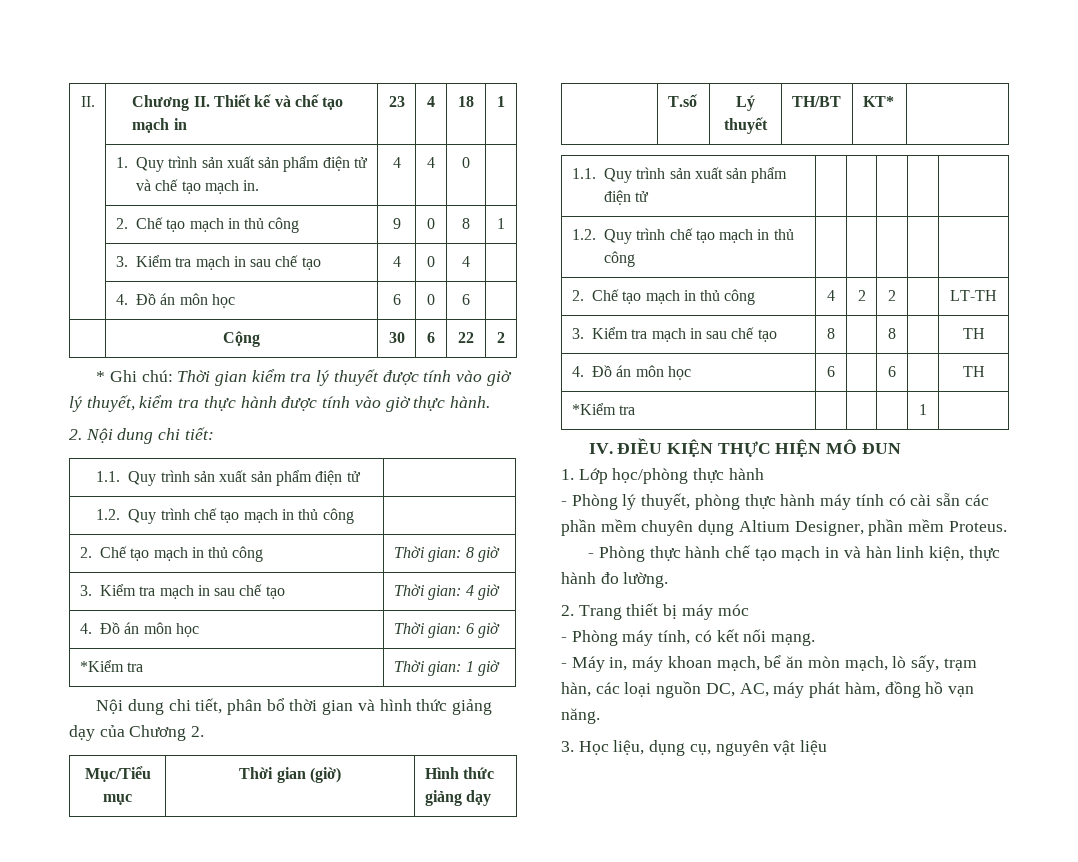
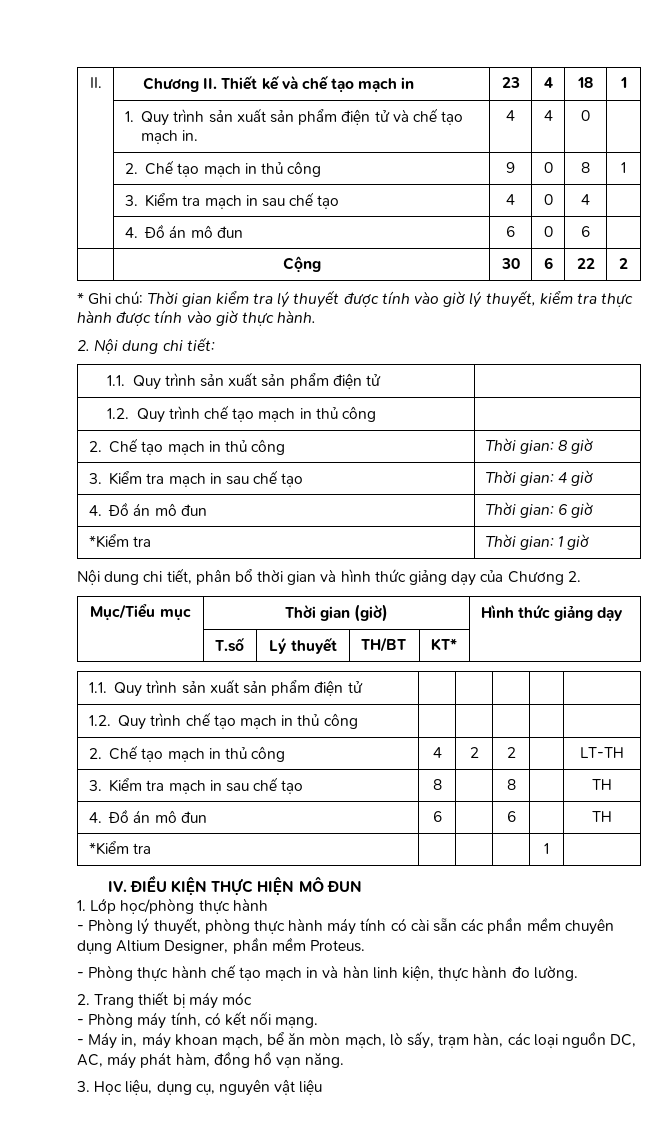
- | 4. Đồ án môn học | 6 | 0 | 6 |
+ | 4. Đồ án mô đun | 6 | 0 | 6 |
- 4. Đồ án môn học | Thời gian: 6 giờ
+ 4. Đồ án mô đun | Thời gian: 6 giờ
- 4. Đồ án môn học | 6 | | 6 | | TH
+ 4. Đồ án mô đun | 6 | | 6 | | TH

